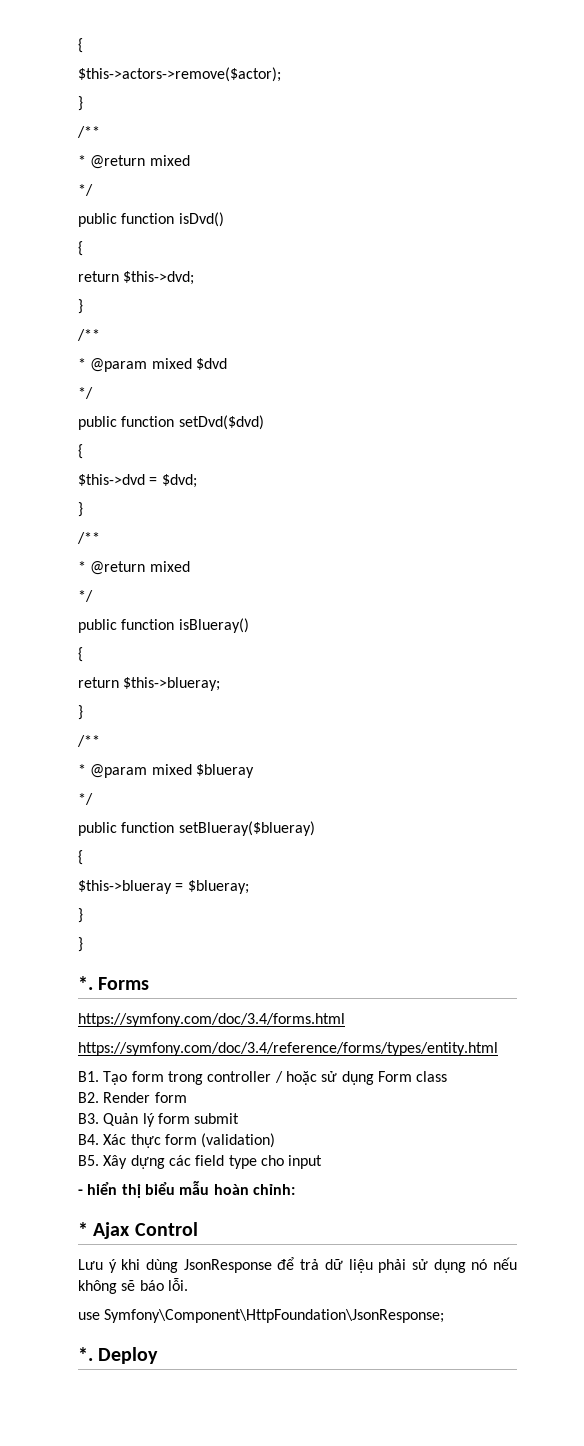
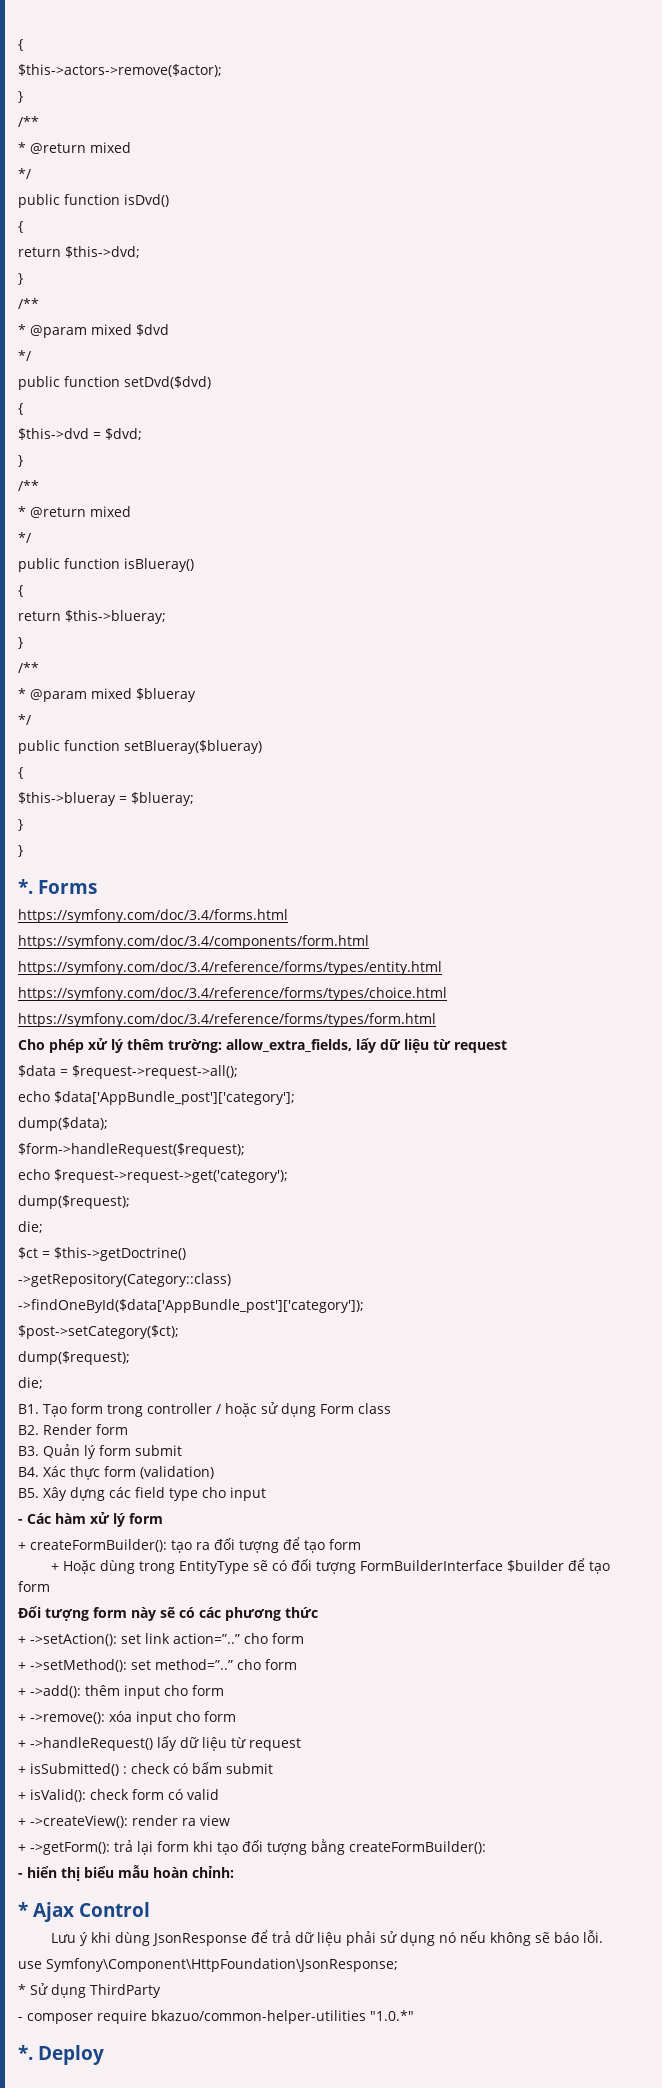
+ https://symfony.com/doc/3.4/components/form.html
+ https://symfony.com/doc/3.4/reference/forms/types/choice.html
+ https://symfony.com/doc/3.4/reference/forms/types/form.html
+ Cho phép xử lý thêm trường: allow_extra_fields, lấy dữ liệu từ request
+ $data = $request->request->all();
+ echo $data['AppBundle_post']['category'];
+ dump($data);
+ $form->handleRequest($request);
+ echo $request->request->get('category');
+ dump($request);
+ die;
+ $ct = $this->getDoctrine()
+ ->getRepository(Category::class)
+ ->findOneById($data['AppBundle_post']['category']);
+ $post->setCategory($ct);
+ dump($request);
+ die;
+ - Các hàm xử lý form
+ + createFormBuilder(): tạo ra đối tượng để tạo form
+ + Hoặc dùng trong EntityType sẽ có đối tượng FormBuilderInterface $builder để tạo form
+ Đối tượng form này sẽ có các phương thức
+ + ->setAction(): set link action=”..” cho form
+ + ->setMethod(): set method=”..” cho form
+ + ->add(): thêm input cho form
+ + ->remove(): xóa input cho form
+ + ->handleRequest() lấy dữ liệu từ request
+ + isSubmitted() : check có bấm submit
+ + isValid(): check form có valid
+ + ->createView(): render ra view
+ + ->getForm(): trả lại form khi tạo đối tượng bằng createFormBuilder():
+ * Sử dụng ThirdParty
+ - composer require bkazuo/common-helper-utilities "1.0.*"

